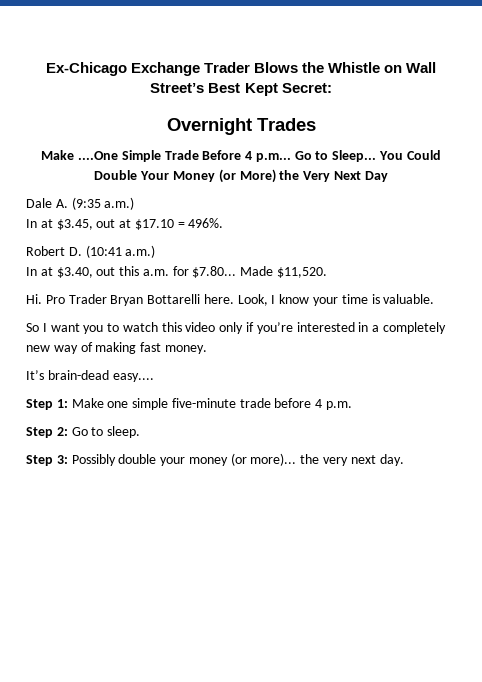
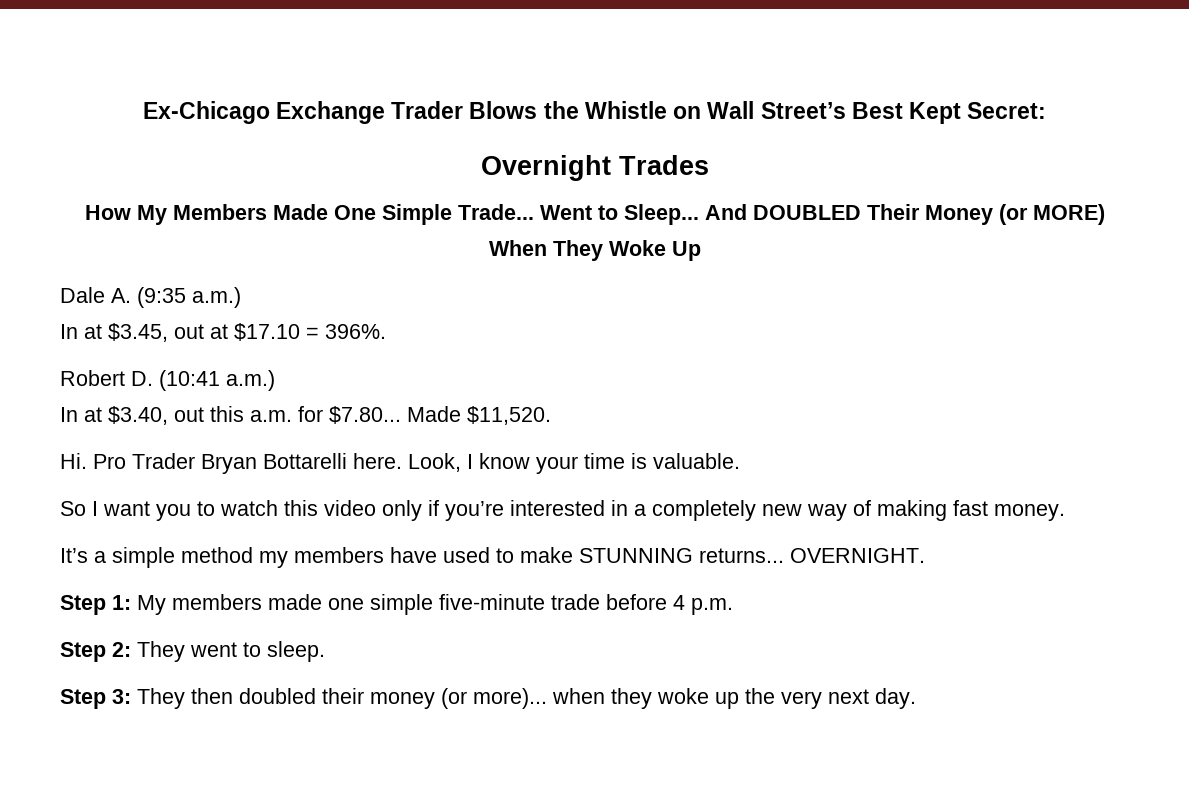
- Make ....One Simple Trade Before 4 p.m... Go to Sleep... You Could Double Your Money (or More) the Very Next Day
+ How My Members Made One Simple Trade... Went to Sleep... And DOUBLED Their Money (or MORE) When They Woke Up
- In at $3.45, out at $17.10 = 496%.
+ In at $3.45, out at $17.10 = 396%.
- It’s brain-dead easy....
+ It’s a simple method my members have used to make STUNNING returns... OVERNIGHT.
- Step 1: Make one simple five-minute trade before 4 p.m.
+ Step 1: My members made one simple five-minute trade before 4 p.m.
- Step 2: Go to sleep.
+ Step 2: They went to sleep.
- Step 3: Possibly double your money (or more)... the very next day.
+ Step 3: They then doubled their money (or more)... when they woke up the very next day.

